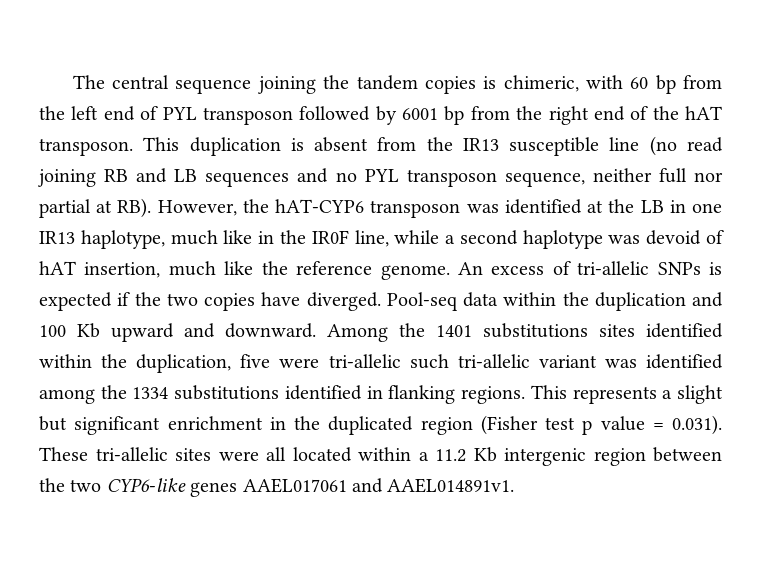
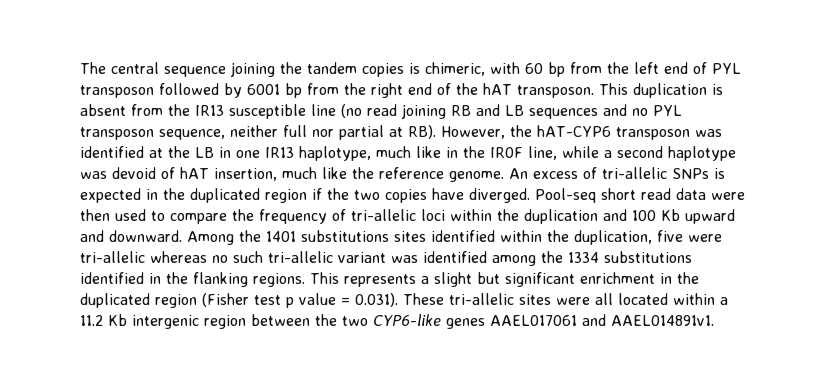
- An excess of tri-allelic SNPs is expected if the two copies have diverged.
+ An excess of tri-allelic SNPs is expected in the duplicated region if the two copies have diverged.
- Pool-seq data within the duplication and 100 Kb upward and downward.
+ Pool-seq short read data were then used to compare the frequency of tri-allelic loci within the duplication and 100 Kb upward and downward.
- Among the 1401 substitutions sites identified within the duplication, five were tri-allelic such tri-allelic variant was identified among the 1334 substitutions identified in flanking regions.
+ Among the 1401 substitutions sites identified within the duplication, five were tri-allelic whereas no such tri-allelic variant was identified among the 1334 substitutions identified in the flanking regions.

